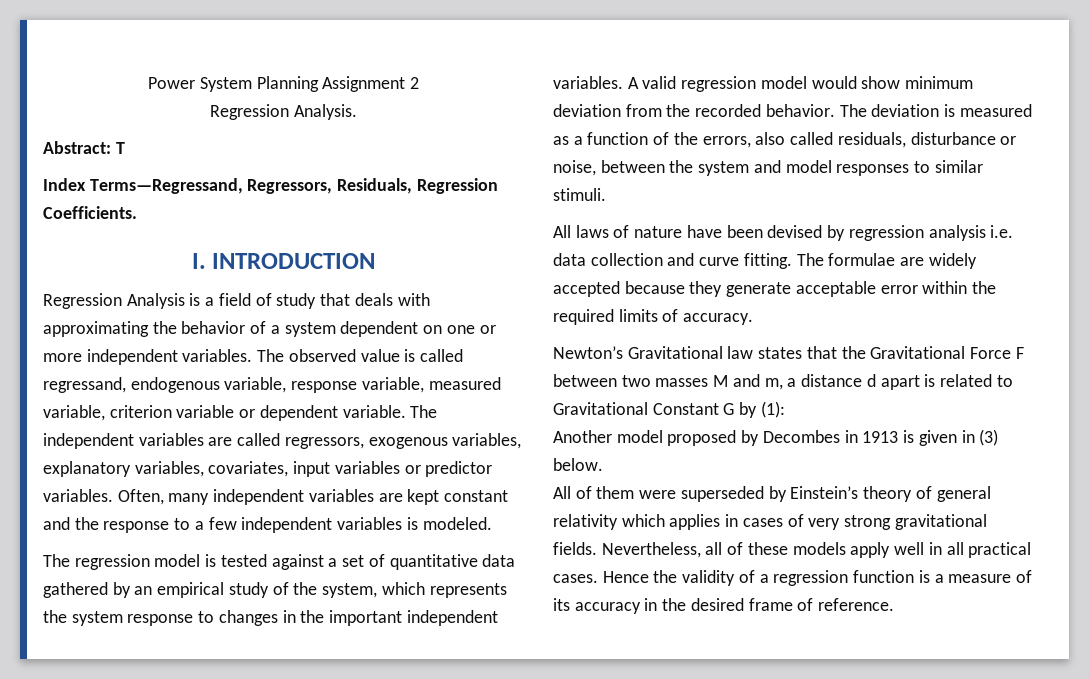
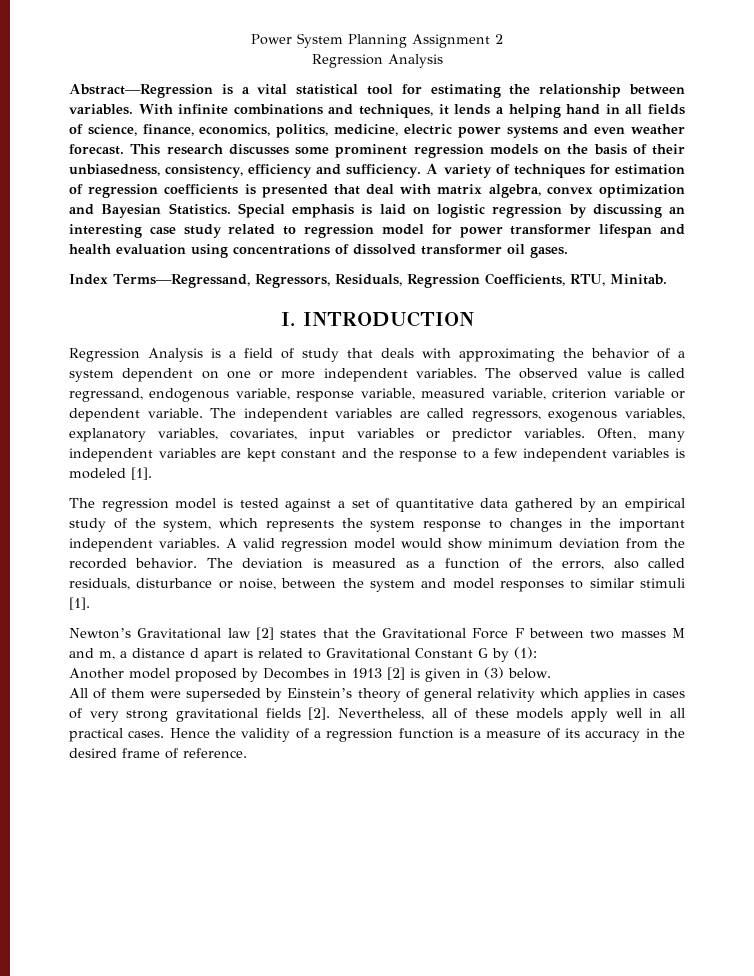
  Power System Planning Assignment 2
- Regression Analysis.
- Abstract: T
+ Regression Analysis
+ Abstract—Regression is a vital statistical tool for estimating the relationship between variables. With infinite combinations and techniques, it lends a helping hand in all fields of science, finance, economics, politics, medicine, electric power systems and even weather forecast. This research discusses some prominent regression models on the basis of their unbiasedness, consistency, efficiency and sufficiency. A variety of techniques for estimation of regression coefficients is presented that deal with matrix algebra, convex optimization and Bayesian Statistics. Special emphasis is laid on logistic regression by discussing an interesting case study related to regression model for power transformer lifespan and health evaluation using concentrations of dissolved transformer oil gases.
- Index Terms—Regressand, Regressors, Residuals, Regression Coefficients.
+ Index Terms—Regressand, Regressors, Residuals, Regression Coefficients, RTU, Minitab.
- Often, many independent variables are kept constant and the response to a few independent variables is modeled.
+ Often, many independent variables are kept constant and the response to a few independent variables is modeled [1].
- The deviation is measured as a function of the errors, also called residuals, disturbance or noise, between the system and model responses to similar stimuli.
- All laws of nature have been devised by regression analysis i.e. data collection and curve fitting. The formulae are widely accepted because they generate acceptable error within the required limits of accuracy.
+ The deviation is measured as a function of the errors, also called residuals, disturbance or noise, between the system and model responses to similar stimuli [1].
- Newton’s Gravitational law states that the Gravitational Force F between two masses M and m, a distance d apart is related to Gravitational Constant G by (1):
+ Newton’s Gravitational law [2] states that the Gravitational Force F between two masses M and m, a distance d apart is related to Gravitational Constant G by (1):
- Another model proposed by Decombes in 1913 is given in (3) below.
+ Another model proposed by Decombes in 1913 [2] is given in (3) below.
- All of them were superseded by Einstein’s theory of general relativity which applies in cases of very strong gravitational fields.
+ All of them were superseded by Einstein’s theory of general relativity which applies in cases of very strong gravitational fields [2].

